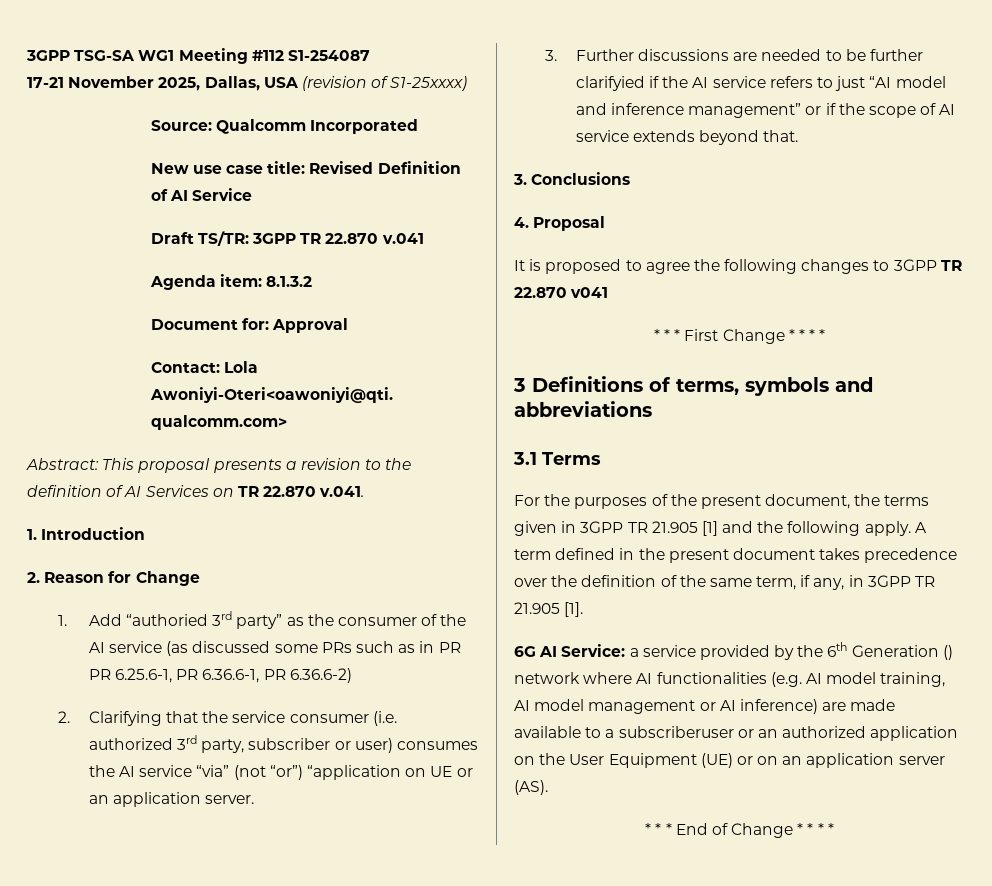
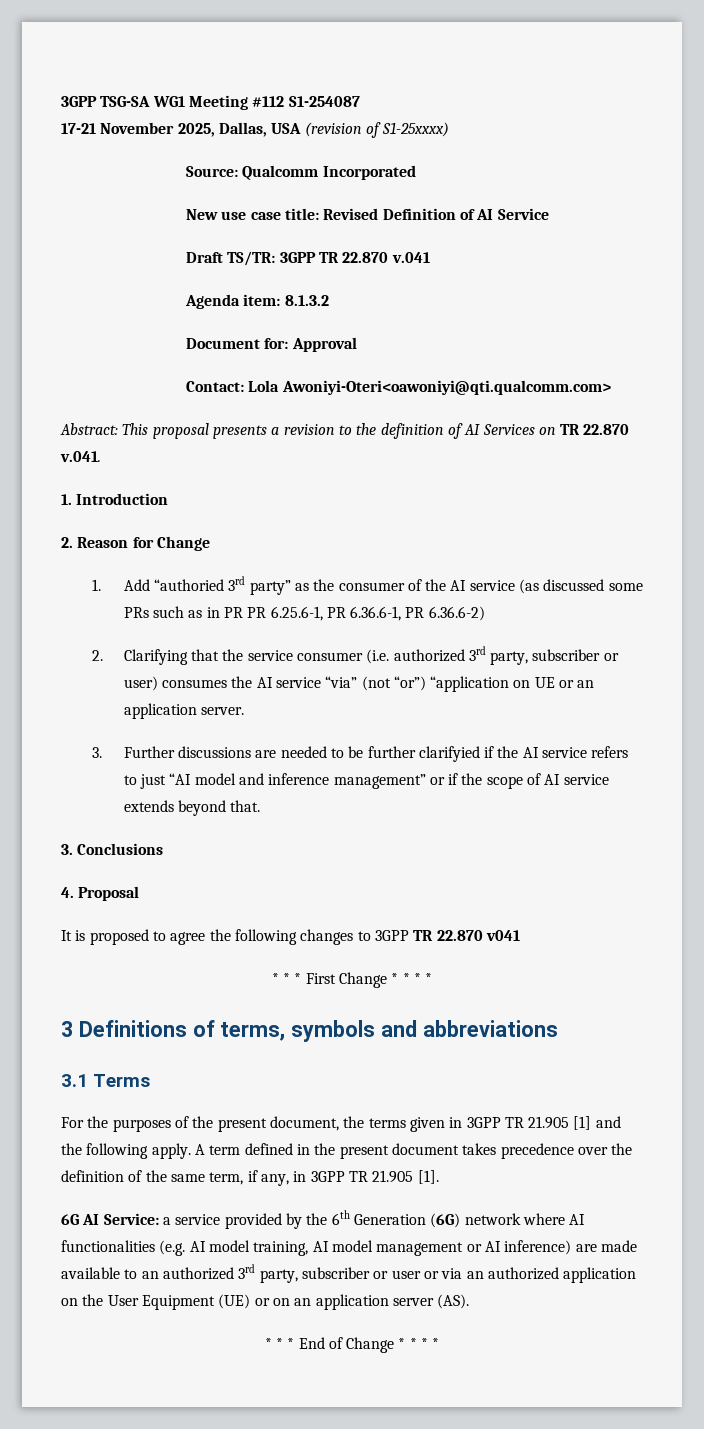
- 6G AI Service: a service provided by the 6th Generation () network where AI functionalities (e.g. AI model training, AI model management or AI inference) are made available to a subscriberuser or an authorized application on the User Equipment (UE) or on an application server (AS).
+ 6G AI Service: a service provided by the 6th Generation (6G) network where AI functionalities (e.g. AI model training, AI model management or AI inference) are made available to an authorized 3rd party, subscriber or user or via an authorized application on the User Equipment (UE) or on an application server (AS).

